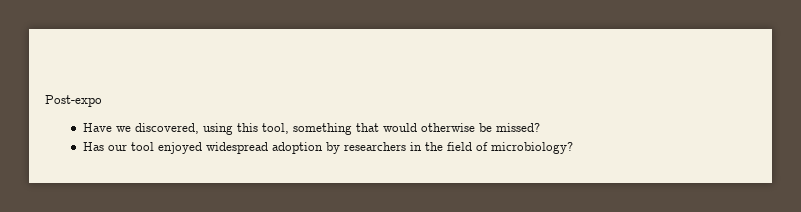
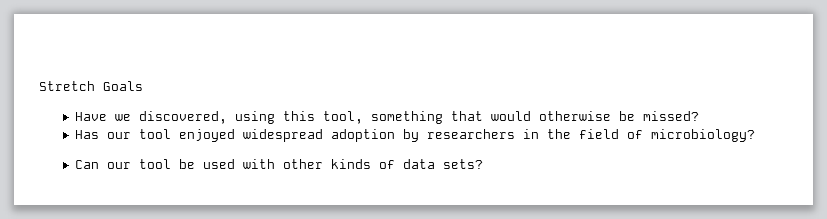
- Post-expo
+ Stretch Goals
+ Can our tool be used with other kinds of data sets?

